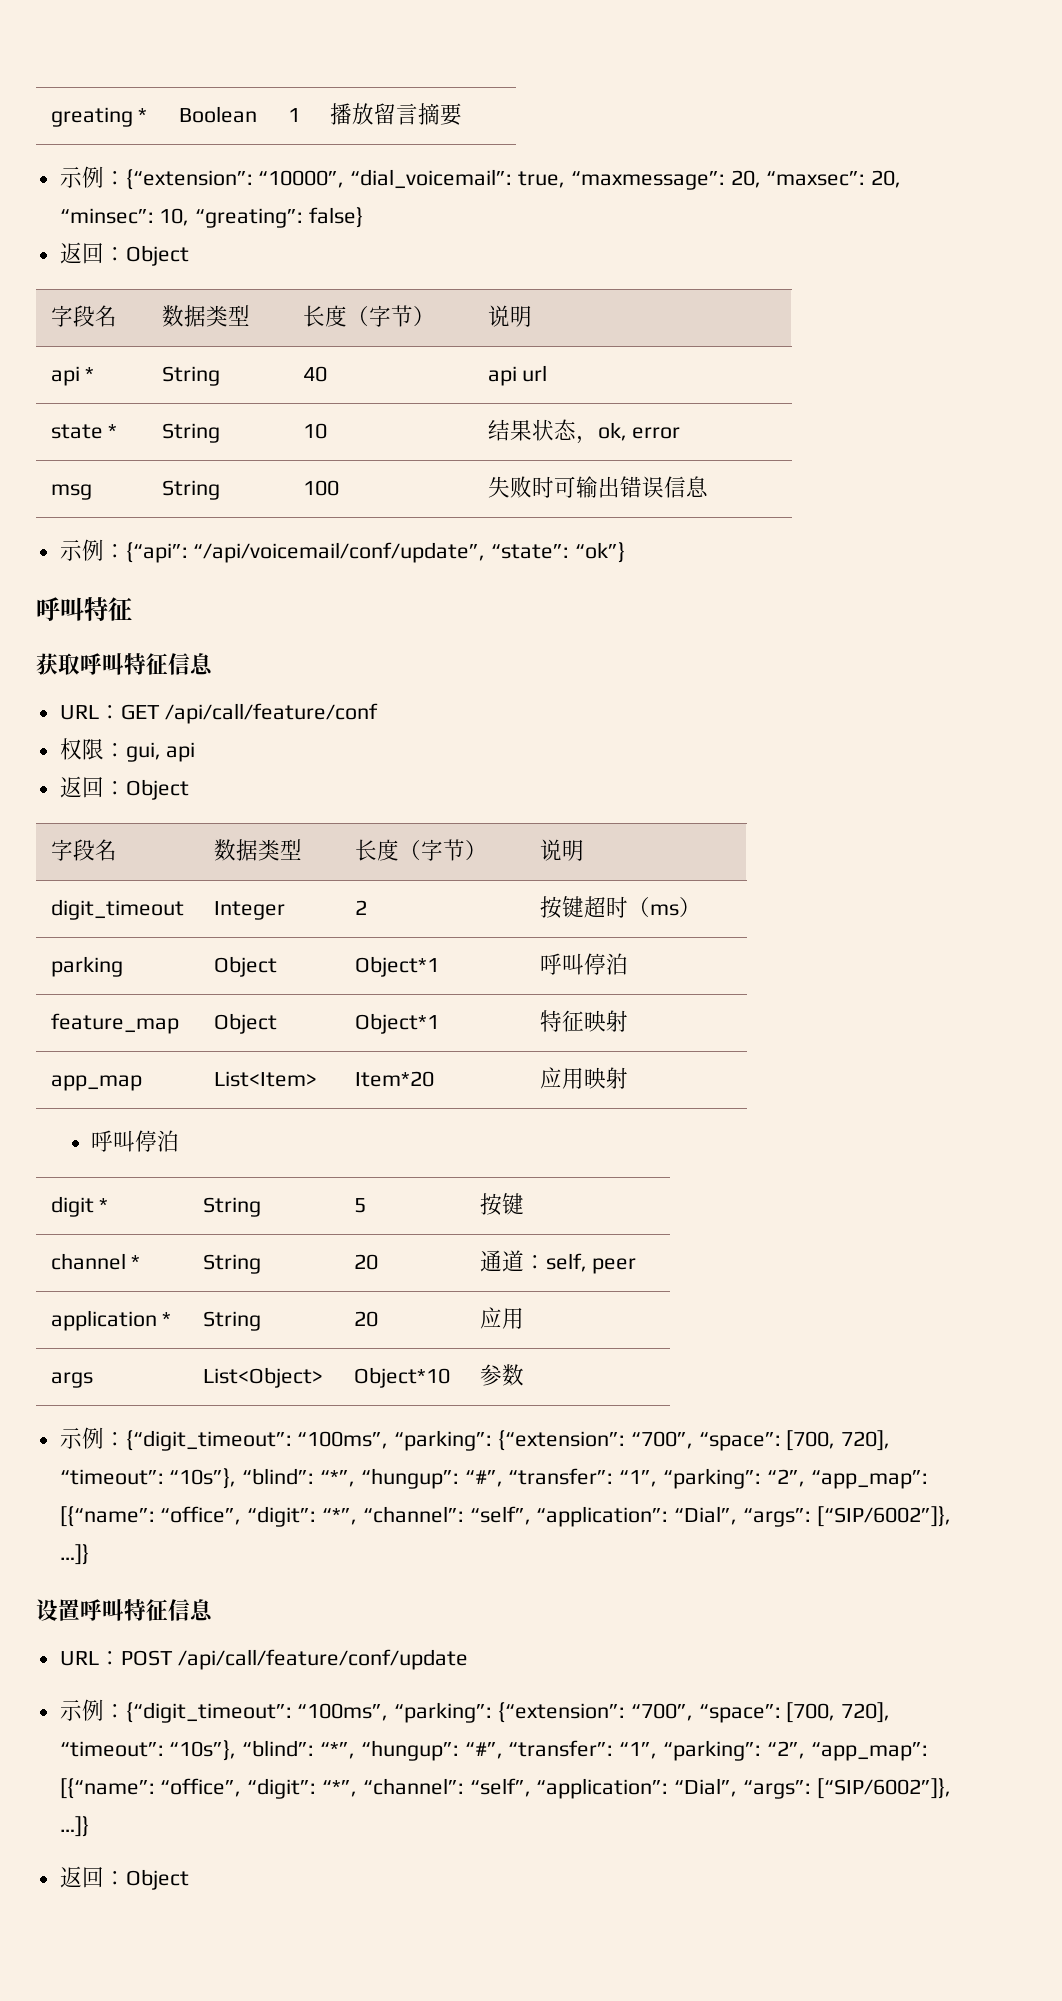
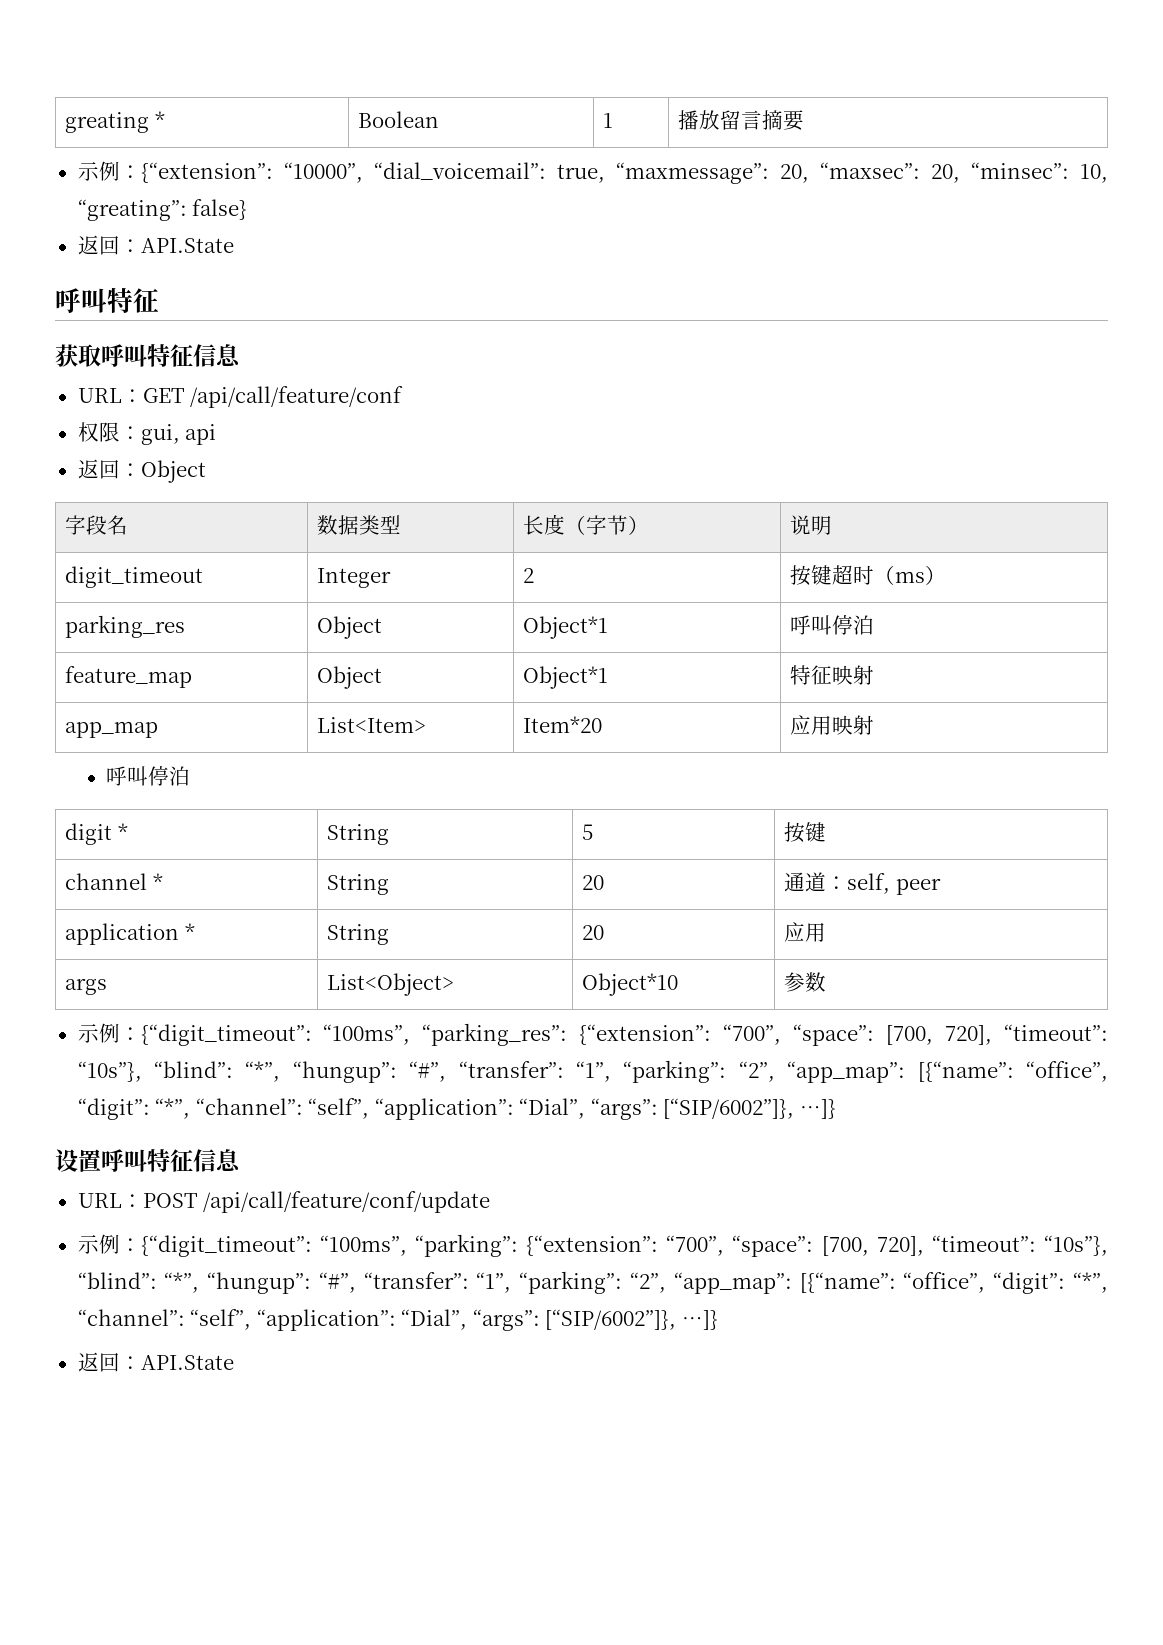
  示例：{“extension”: “10000”, “dial_voicemail”: true, “maxmessage”: 20, “maxsec”: 20, “minsec”: 10, “greating”: false}
- 返回：Object
- 字段名 | 数据类型 | 长度（字节） | 说明
- api * | String | 40 | api url
- state * | String | 10 | 结果状态，ok, error
- msg | String | 100 | 失败时可输出错误信息
- 示例：{“api”: “/api/voicemail/conf/update”, “state”: “ok”}
+ 返回：API.State
- parking | Object | Object*1 | 呼叫停泊
+ parking_res | Object | Object*1 | 呼叫停泊
  args | List<Object> | Object*10 | 参数
- 示例：{“digit_timeout”: “100ms”, “parking”: {“extension”: “700”, “space”: [700, 720], “timeout”: “10s”}, “blind”: “*”, “hungup”: “#”, “transfer”: “1”, “parking”: “2”, “app_map”: [{“name”: “office”, “digit”: “*”, “channel”: “self”, “application”: “Dial”, “args”: [“SIP/6002”]}, …]}
+ 示例：{“digit_timeout”: “100ms”, “parking_res”: {“extension”: “700”, “space”: [700, 720], “timeout”: “10s”}, “blind”: “*”, “hungup”: “#”, “transfer”: “1”, “parking”: “2”, “app_map”: [{“name”: “office”, “digit”: “*”, “channel”: “self”, “application”: “Dial”, “args”: [“SIP/6002”]}, …]}
  URL：POST /api/call/feature/conf/update
  示例：{“digit_timeout”: “100ms”, “parking”: {“extension”: “700”, “space”: [700, 720], “timeout”: “10s”}, “blind”: “*”, “hungup”: “#”, “transfer”: “1”, “parking”: “2”, “app_map”: [{“name”: “office”, “digit”: “*”, “channel”: “self”, “application”: “Dial”, “args”: [“SIP/6002”]}, …]}
- 返回：Object
+ 返回：API.State

